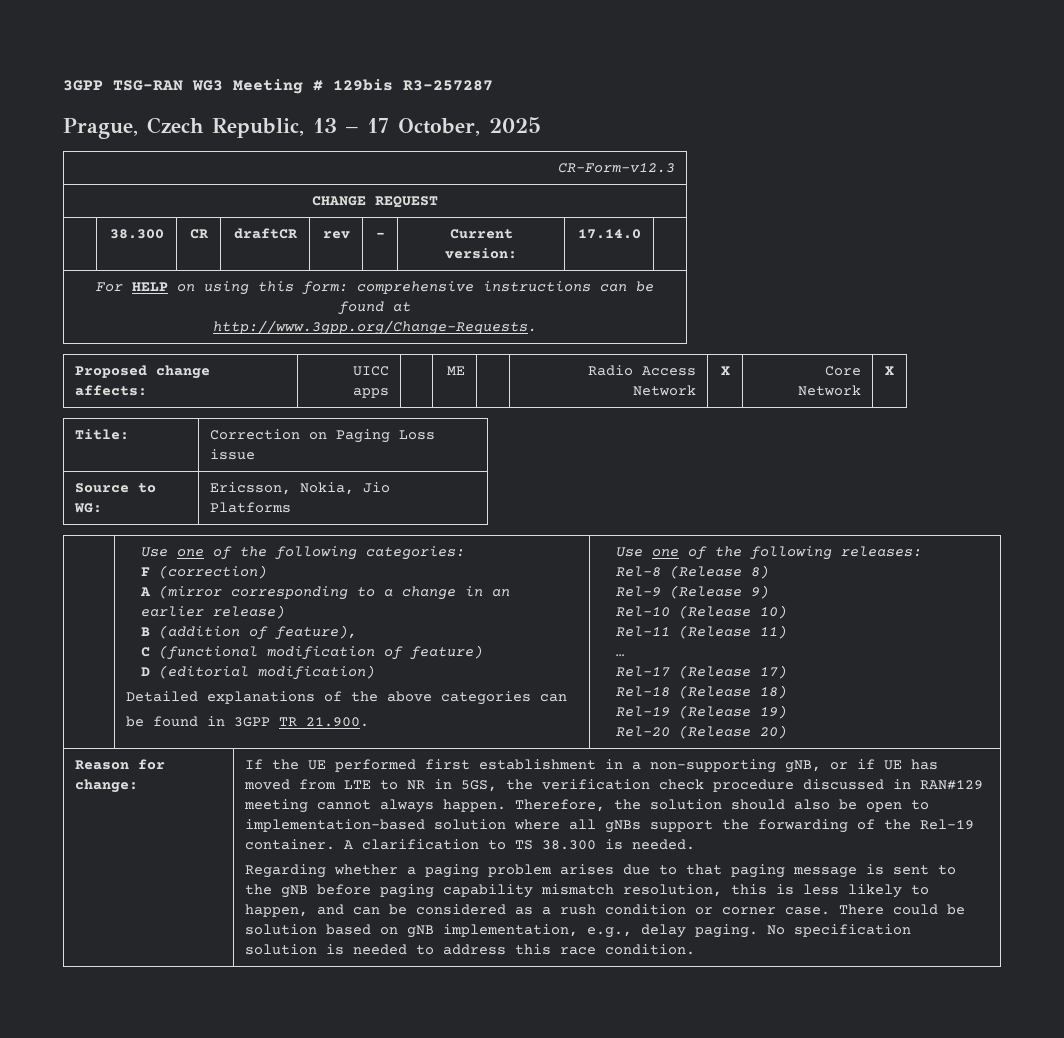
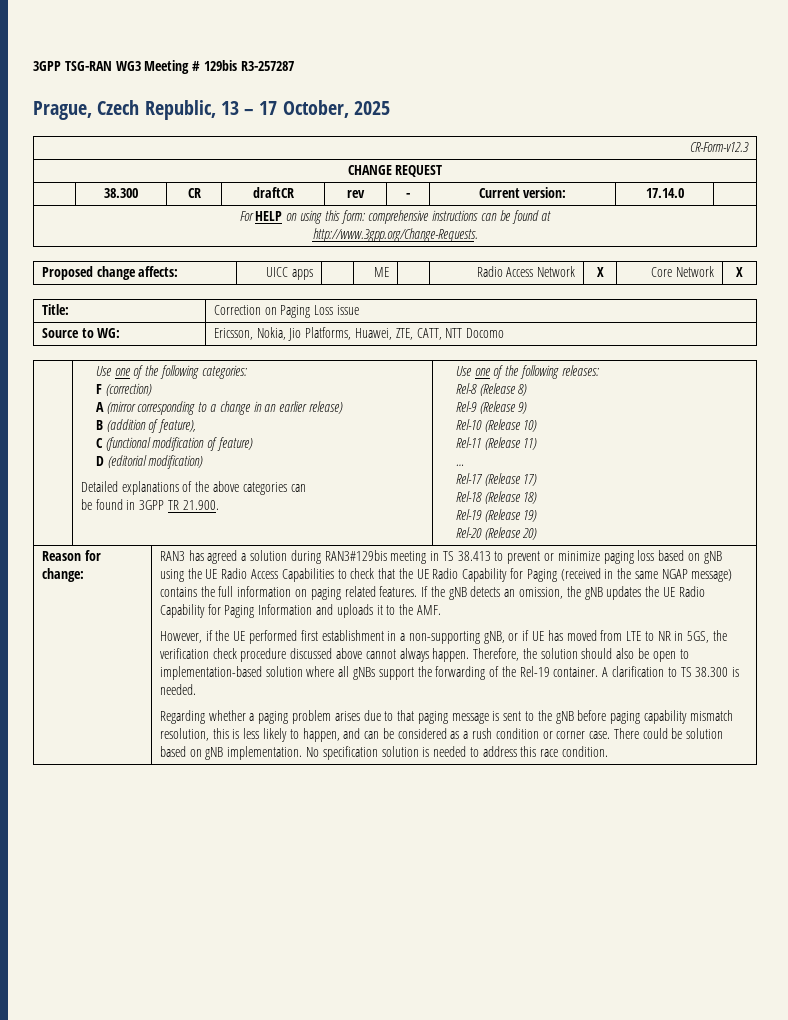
- Source to WG: | Ericsson, Nokia, Jio Platforms
+ Source to WG: | Ericsson, Nokia, Jio Platforms, Huawei, ZTE, CATT, NTT Docomo
- If the UE performed first establishment in a non-supporting gNB, or if UE has moved from LTE to NR in 5GS, the verification check procedure discussed in RAN#129 meeting cannot always happen.
+ RAN3 has agreed a solution during RAN3#129bis meeting in TS 38.413 to prevent or minimize paging loss based on gNB using the UE Radio Access Capabilities to check that the UE Radio Capability for Paging (received in the same NGAP message) contains the full information on paging related features. If the gNB detects an omission, the gNB updates the UE Radio Capability for Paging Information and uploads it to the AMF.
+ However, if the UE performed first establishment in a non-supporting gNB, or if UE has moved from LTE to NR in 5GS, the verification check procedure discussed above cannot always happen.
- There could be solution based on gNB implementation, e.g., delay paging.
+ There could be solution based on gNB implementation.

